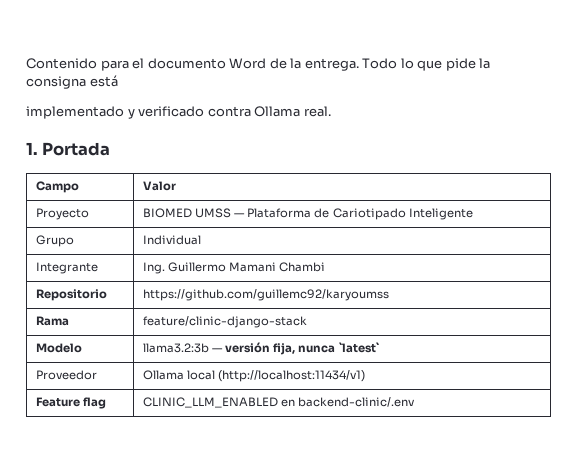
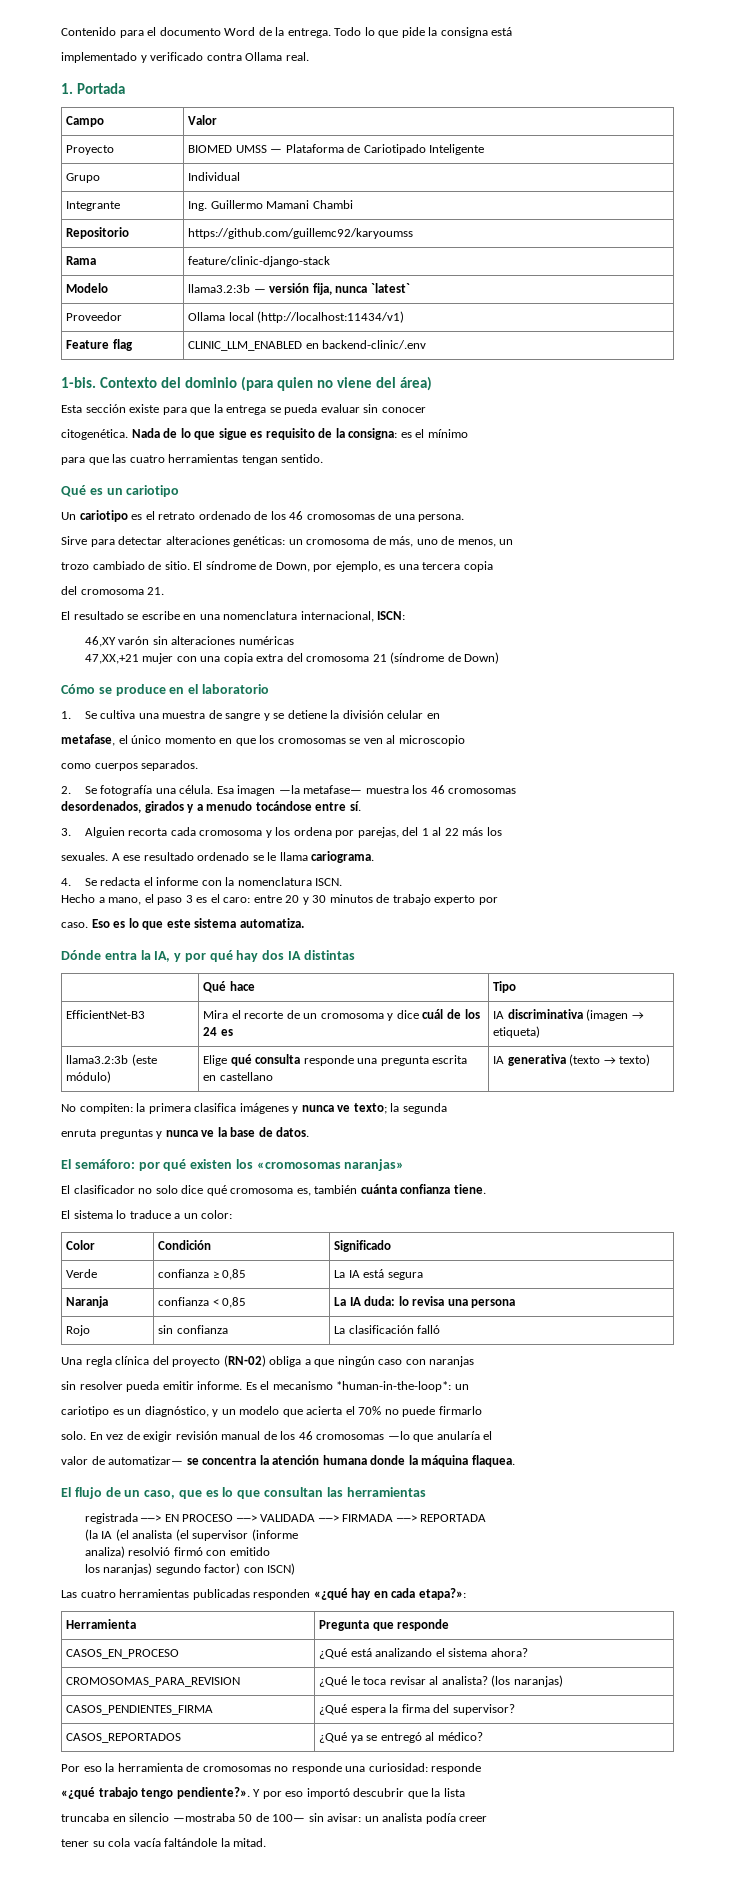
+ 1-bis. Contexto del dominio (para quien no viene del área)
+ Esta sección existe para que la entrega se pueda evaluar sin conocer
+ citogenética. Nada de lo que sigue es requisito de la consigna: es el mínimo
+ para que las cuatro herramientas tengan sentido.
+ Qué es un cariotipo
+ Un cariotipo es el retrato ordenado de los 46 cromosomas de una persona.
+ Sirve para detectar alteraciones genéticas: un cromosoma de más, uno de menos, un
+ trozo cambiado de sitio. El síndrome de Down, por ejemplo, es una tercera copia
+ del cromosoma 21.
+ El resultado se escribe en una nomenclatura internacional, ISCN:
+ 46,XY varón sin alteraciones numéricas
+ 47,XX,+21 mujer con una copia extra del cromosoma 21 (síndrome de Down)
+ Cómo se produce en el laboratorio
+ 1. Se cultiva una muestra de sangre y se detiene la división celular en
+ metafase, el único momento en que los cromosomas se ven al microscopio
+ como cuerpos separados.
+ 2. Se fotografía una célula. Esa imagen —la metafase— muestra los 46 cromosomas
+ desordenados, girados y a menudo tocándose entre sí.
+ 3. Alguien recorta cada cromosoma y los ordena por parejas, del 1 al 22 más los
+ sexuales. A ese resultado ordenado se le llama cariograma.
+ 4. Se redacta el informe con la nomenclatura ISCN.
+ Hecho a mano, el paso 3 es el caro: entre 20 y 30 minutos de trabajo experto por
+ caso. Eso es lo que este sistema automatiza.
+ Dónde entra la IA, y por qué hay dos IA distintas
+ | Qué hace | Tipo
+ EfficientNet-B3 | Mira el recorte de un cromosoma y dice cuál de los 24 es | IA discriminativa (imagen → etiqueta)
+ llama3.2:3b (este módulo) | Elige qué consulta responde una pregunta escrita en castellano | IA generativa (texto → texto)
+ No compiten: la primera clasifica imágenes y nunca ve texto; la segunda
+ enruta preguntas y nunca ve la base de datos.
+ El semáforo: por qué existen los «cromosomas naranjas»
+ El clasificador no solo dice qué cromosoma es, también cuánta confianza tiene.
+ El sistema lo traduce a un color:
+ Color | Condición | Significado
+ Verde | confianza ≥ 0,85 | La IA está segura
+ Naranja | confianza < 0,85 | La IA duda: lo revisa una persona
+ Rojo | sin confianza | La clasificación falló
+ Una regla clínica del proyecto (RN-02) obliga a que ningún caso con naranjas
+ sin resolver pueda emitir informe. Es el mecanismo *human-in-the-loop*: un
+ cariotipo es un diagnóstico, y un modelo que acierta el 70% no puede firmarlo
+ solo. En vez de exigir revisión manual de los 46 cromosomas —lo que anularía el
+ valor de automatizar— se concentra la atención humana donde la máquina flaquea.
+ El flujo de un caso, que es lo que consultan las herramientas
+ registrada ──> EN PROCESO ──> VALIDADA ──> FIRMADA ──> REPORTADA
+ (la IA (el analista (el supervisor (informe
+ analiza) resolvió firmó con emitido
+ los naranjas) segundo factor) con ISCN)
+ Las cuatro herramientas publicadas responden «¿qué hay en cada etapa?»:
+ Herramienta | Pregunta que responde
+ CASOS_EN_PROCESO | ¿Qué está analizando el sistema ahora?
+ CROMOSOMAS_PARA_REVISION | ¿Qué le toca revisar al analista? (los naranjas)
+ CASOS_PENDIENTES_FIRMA | ¿Qué espera la firma del supervisor?
+ CASOS_REPORTADOS | ¿Qué ya se entregó al médico?
+ Por eso la herramienta de cromosomas no responde una curiosidad: responde
+ «¿qué trabajo tengo pendiente?». Y por eso importó descubrir que la lista
+ truncaba en silencio —mostraba 50 de 100— sin avisar: un analista podía creer
+ tener su cola vacía faltándole la mitad.

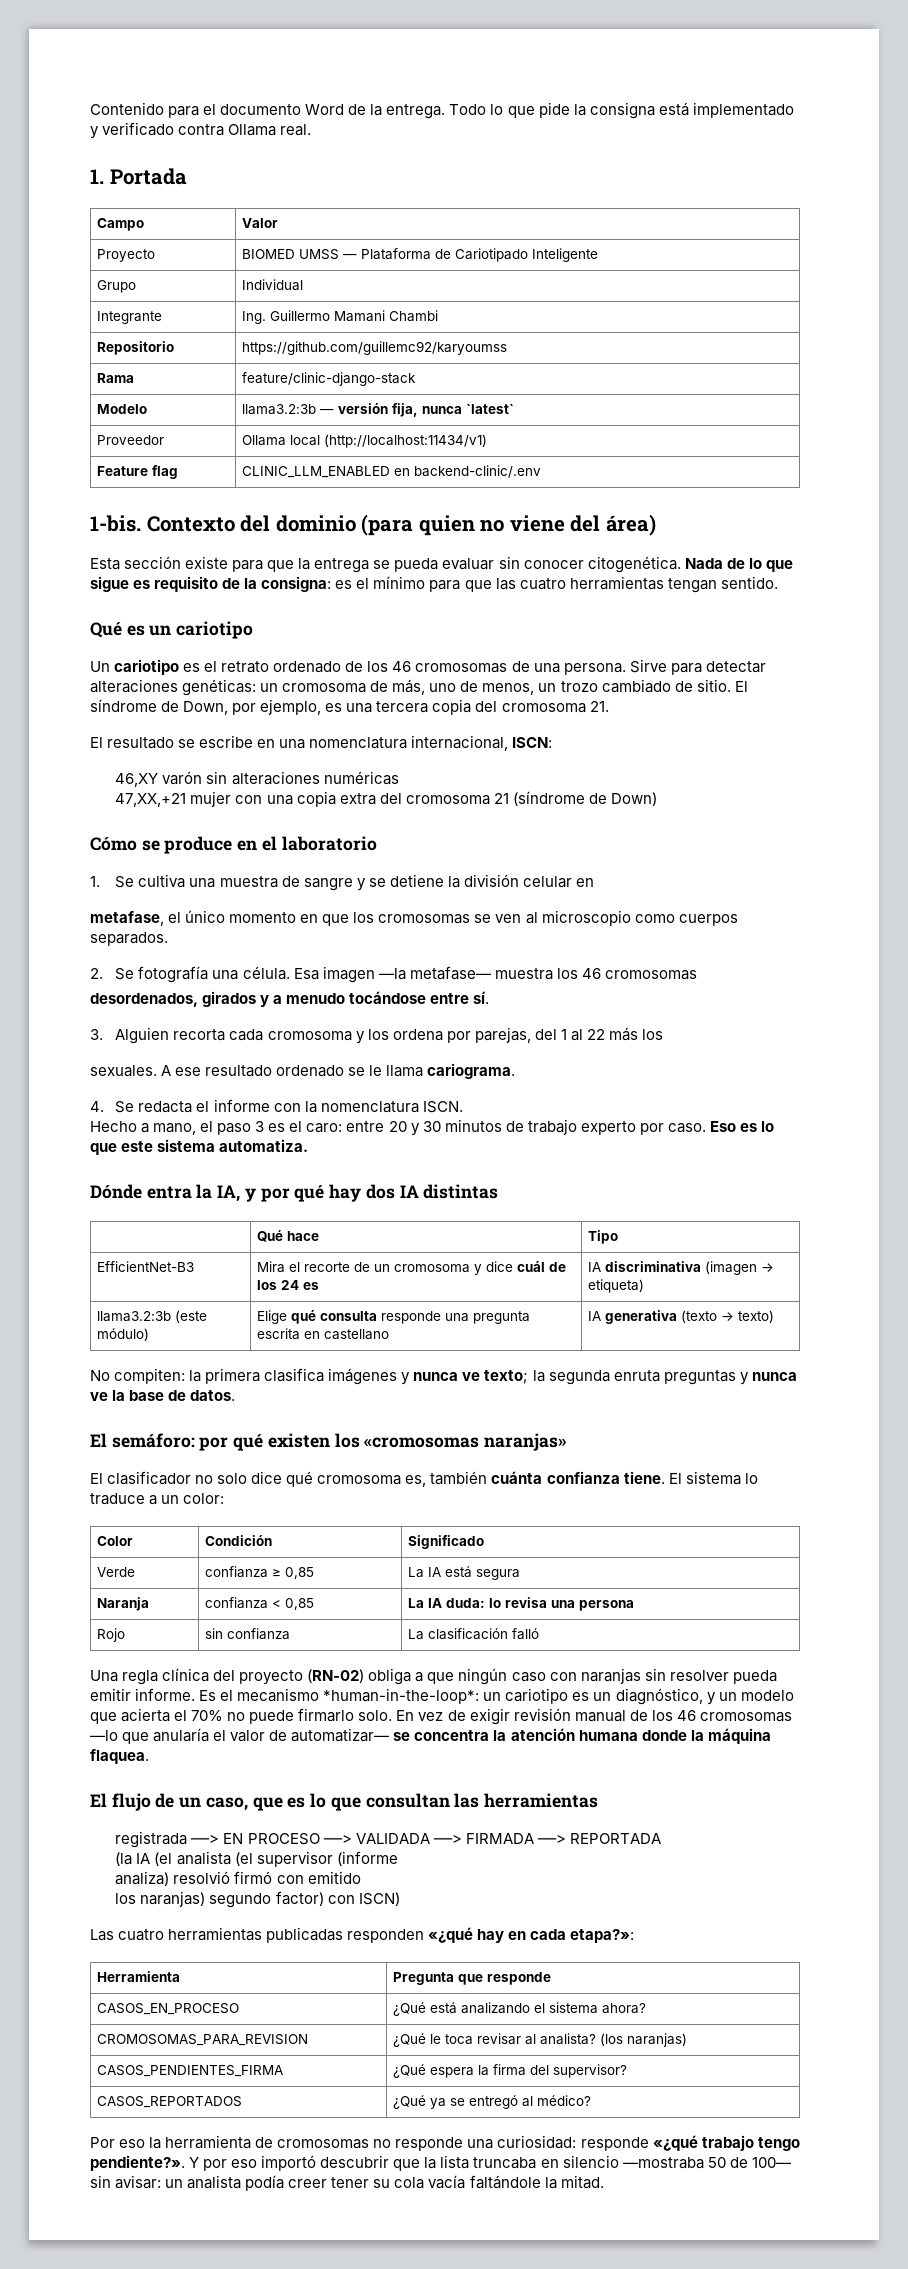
- Todo lo que pide la consigna está
- implementado y verificado contra Ollama real.
+ Todo lo que pide la consigna está implementado y verificado contra Ollama real.
- Esta sección existe para que la entrega se pueda evaluar sin conocer
- citogenética.
+ Esta sección existe para que la entrega se pueda evaluar sin conocer citogenética.
- Nada de lo que sigue es requisito de la consigna: es el mínimo
- para que las cuatro herramientas tengan sentido.
+ Nada de lo que sigue es requisito de la consigna: es el mínimo para que las cuatro herramientas tengan sentido.
- Un cariotipo es el retrato ordenado de los 46 cromosomas de una persona.
- Sirve para detectar alteraciones genéticas: un cromosoma de más, uno de menos, un
- trozo cambiado de sitio.
+ Un cariotipo es el retrato ordenado de los 46 cromosomas de una persona. Sirve para detectar alteraciones genéticas: un cromosoma de más, uno de menos, un trozo cambiado de sitio.
- El síndrome de Down, por ejemplo, es una tercera copia
- del cromosoma 21.
+ El síndrome de Down, por ejemplo, es una tercera copia del cromosoma 21.
- metafase, el único momento en que los cromosomas se ven al microscopio
- como cuerpos separados.
+ metafase, el único momento en que los cromosomas se ven al microscopio como cuerpos separados.
- Hecho a mano, el paso 3 es el caro: entre 20 y 30 minutos de trabajo experto por
- caso.
+ Hecho a mano, el paso 3 es el caro: entre 20 y 30 minutos de trabajo experto por caso.
- No compiten: la primera clasifica imágenes y nunca ve texto; la segunda
- enruta preguntas y nunca ve la base de datos.
+ No compiten: la primera clasifica imágenes y nunca ve texto; la segunda enruta preguntas y nunca ve la base de datos.
- El clasificador no solo dice qué cromosoma es, también cuánta confianza tiene.
- El sistema lo traduce a un color:
+ El clasificador no solo dice qué cromosoma es, también cuánta confianza tiene. El sistema lo traduce a un color:
- Una regla clínica del proyecto (RN-02) obliga a que ningún caso con naranjas
- sin resolver pueda emitir informe.
+ Una regla clínica del proyecto (RN-02) obliga a que ningún caso con naranjas sin resolver pueda emitir informe.
- Es el mecanismo *human-in-the-loop*: un
- cariotipo es un diagnóstico, y un modelo que acierta el 70% no puede firmarlo
- solo.
+ Es el mecanismo *human-in-the-loop*: un cariotipo es un diagnóstico, y un modelo que acierta el 70% no puede firmarlo solo.
- En vez de exigir revisión manual de los 46 cromosomas —lo que anularía el
- valor de automatizar— se concentra la atención humana donde la máquina flaquea.
+ En vez de exigir revisión manual de los 46 cromosomas —lo que anularía el valor de automatizar— se concentra la atención humana donde la máquina flaquea.
- Por eso la herramienta de cromosomas no responde una curiosidad: responde
- «¿qué trabajo tengo pendiente?».
+ Por eso la herramienta de cromosomas no responde una curiosidad: responde «¿qué trabajo tengo pendiente?».
- Y por eso importó descubrir que la lista
- truncaba en silencio —mostraba 50 de 100— sin avisar: un analista podía creer
- tener su cola vacía faltándole la mitad.
+ Y por eso importó descubrir que la lista truncaba en silencio —mostraba 50 de 100— sin avisar: un analista podía creer tener su cola vacía faltándole la mitad.

